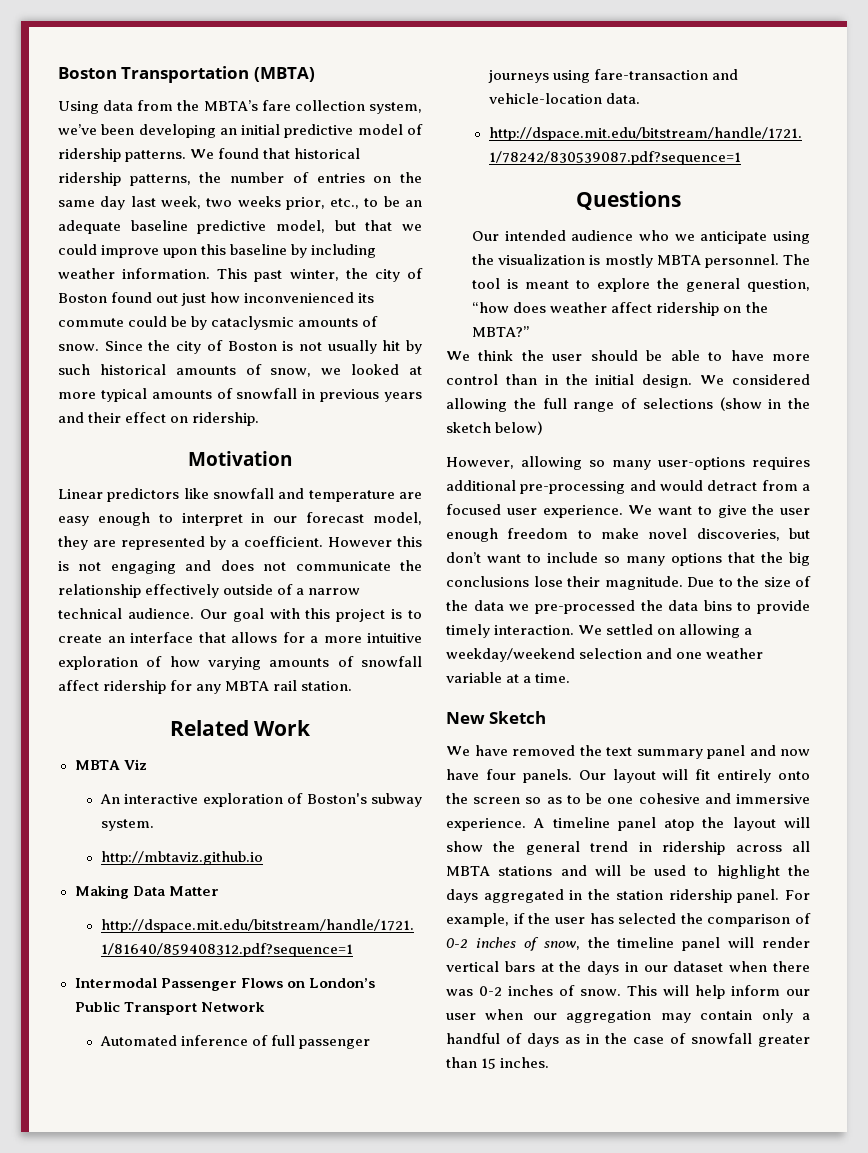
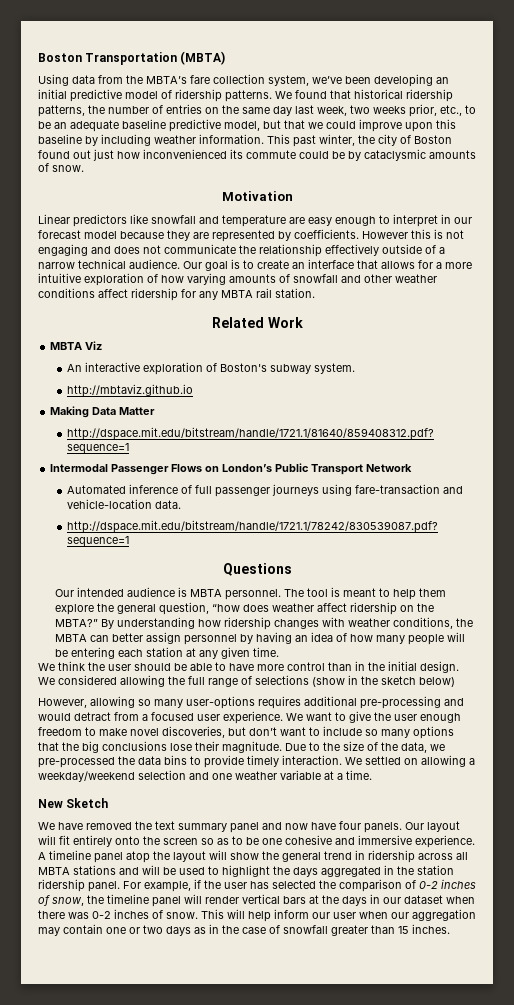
- Since the city of Boston is not usually hit by such historical amounts of snow, we looked at more typical amounts of snowfall in previous years and their effect on ridership.
- Linear predictors like snowfall and temperature are easy enough to interpret in our forecast model, they are represented by a coefficient.
+ Linear predictors like snowfall and temperature are easy enough to interpret in our forecast model because they are represented by coefficients.
- Our goal with this project is to create an interface that allows for a more intuitive exploration of how varying amounts of snowfall affect ridership for any MBTA rail station.
+ Our goal is to create an interface that allows for a more intuitive exploration of how varying amounts of snowfall and other weather conditions affect ridership for any MBTA rail station.
- Our intended audience who we anticipate using the visualization is mostly MBTA personnel.
+ Our intended audience is MBTA personnel.
- The tool is meant to explore the general question, “how does weather affect ridership on the MBTA?”
+ The tool is meant to help them explore the general question, “how does weather affect ridership on the MBTA?” By understanding how ridership changes with weather conditions, the MBTA can better assign personnel by having an idea of how many people will be entering each station at any given time.
- Due to the size of the data we pre-processed the data bins to provide timely interaction.
+ Due to the size of the data, we pre-processed the data bins to provide timely interaction.
- This will help inform our user when our aggregation may contain only a handful of days as in the case of snowfall greater than 15 inches.
+ This will help inform our user when our aggregation may contain one or two days as in the case of snowfall greater than 15 inches.

